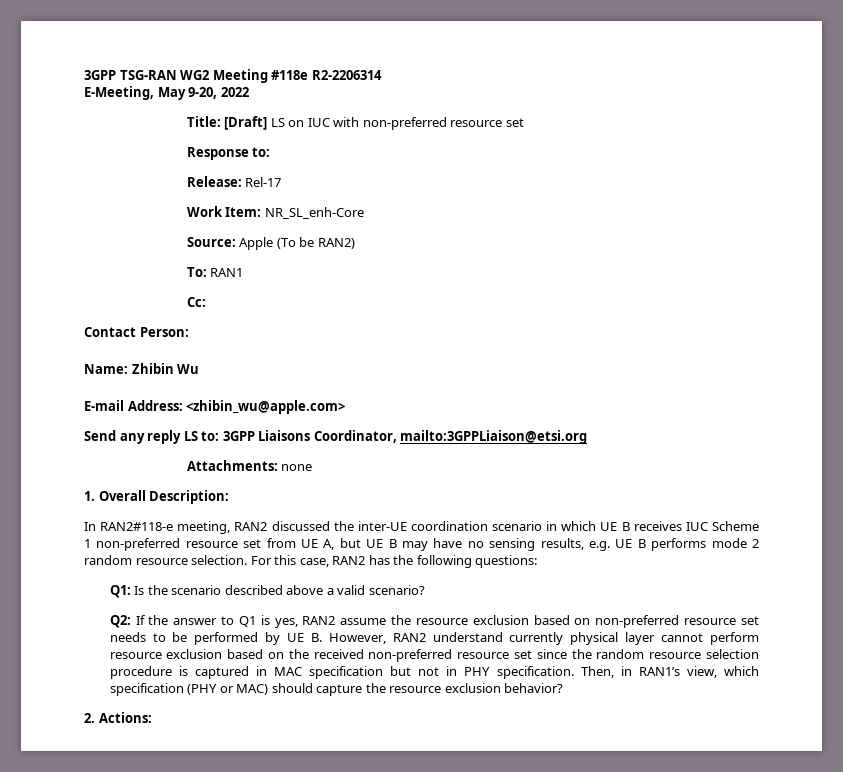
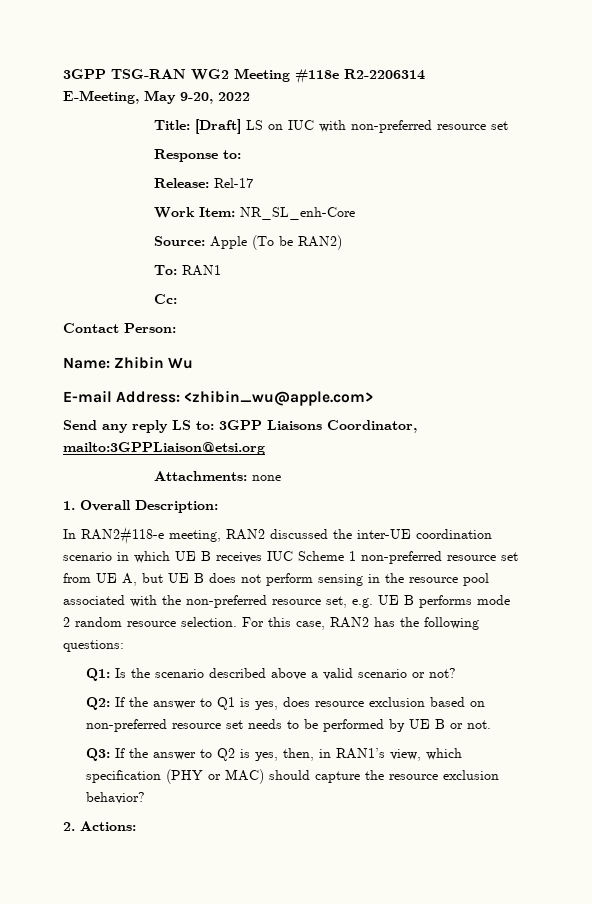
- In RAN2#118-e meeting, RAN2 discussed the inter-UE coordination scenario in which UE B receives IUC Scheme 1 non-preferred resource set from UE A, but UE B may have no sensing results, e.g. UE B performs mode 2 random resource selection.
+ In RAN2#118-e meeting, RAN2 discussed the inter-UE coordination scenario in which UE B receives IUC Scheme 1 non-preferred resource set from UE A, but UE B does not perform sensing in the resource pool associated with the non-preferred resource set, e.g. UE B performs mode 2 random resource selection.
- Q1: Is the scenario described above a valid scenario?
+ Q1: Is the scenario described above a valid scenario or not?
- Q2: If the answer to Q1 is yes, RAN2 assume the resource exclusion based on non-preferred resource set needs to be performed by UE B. However, RAN2 understand currently physical layer cannot perform resource exclusion based on the received non-preferred resource set since the random resource selection procedure is captured in MAC specification but not in PHY specification. Then, in RAN1’s view, which specification (PHY or MAC) should capture the resource exclusion behavior?
+ Q2: If the answer to Q1 is yes, does resource exclusion based on non-preferred resource set needs to be performed by UE B or not.
+ Q3: If the answer to Q2 is yes, then, in RAN1’s view, which specification (PHY or MAC) should capture the resource exclusion behavior?

